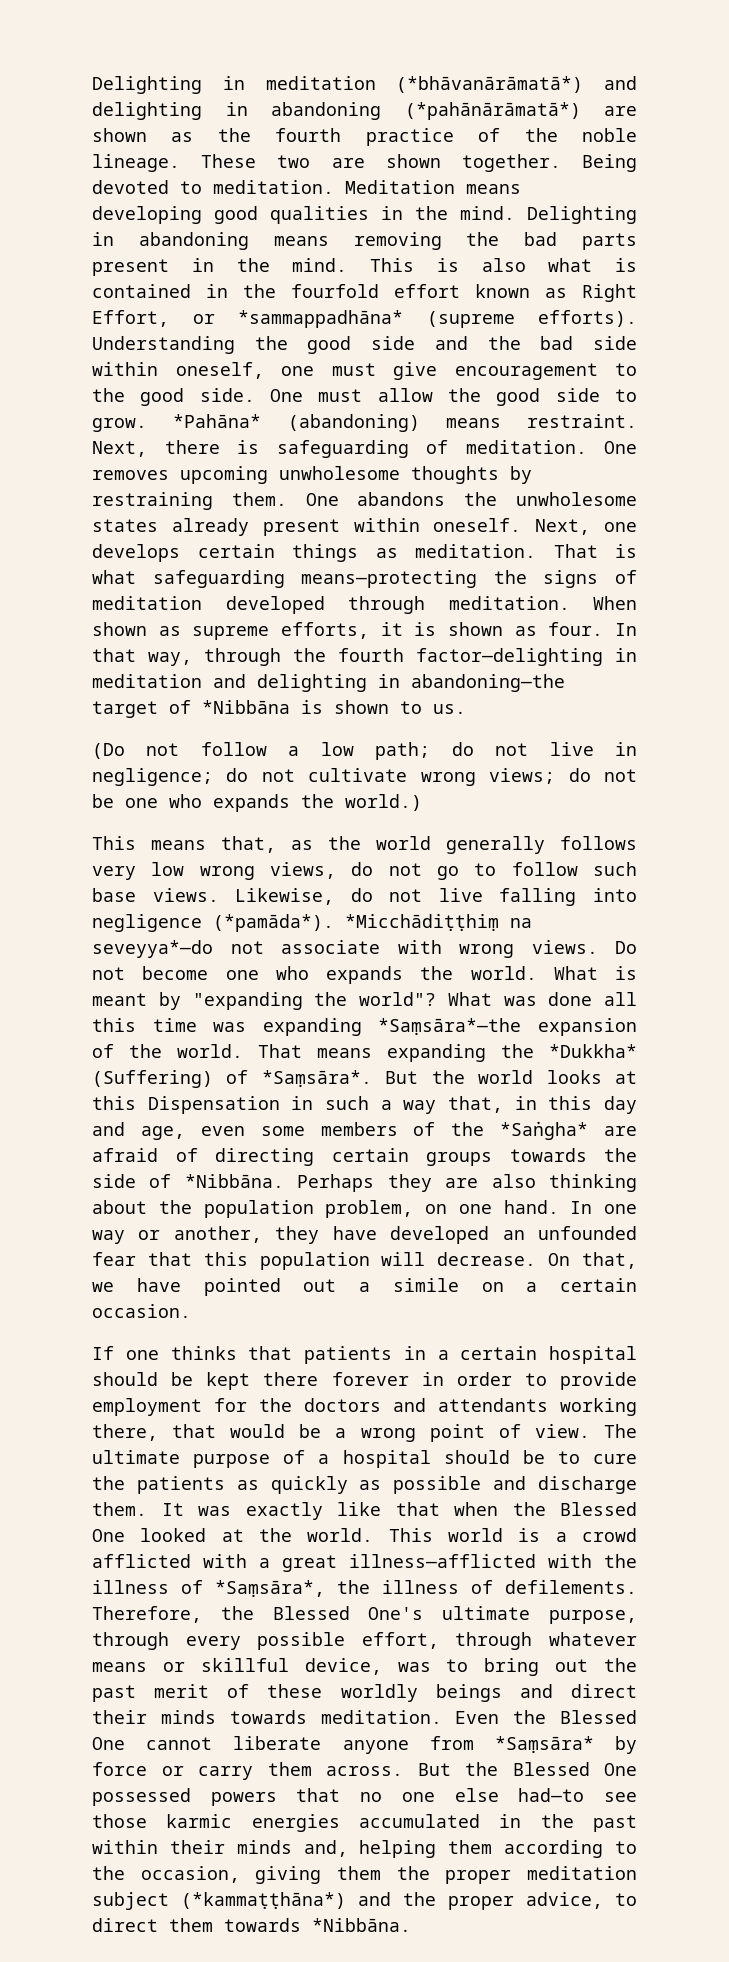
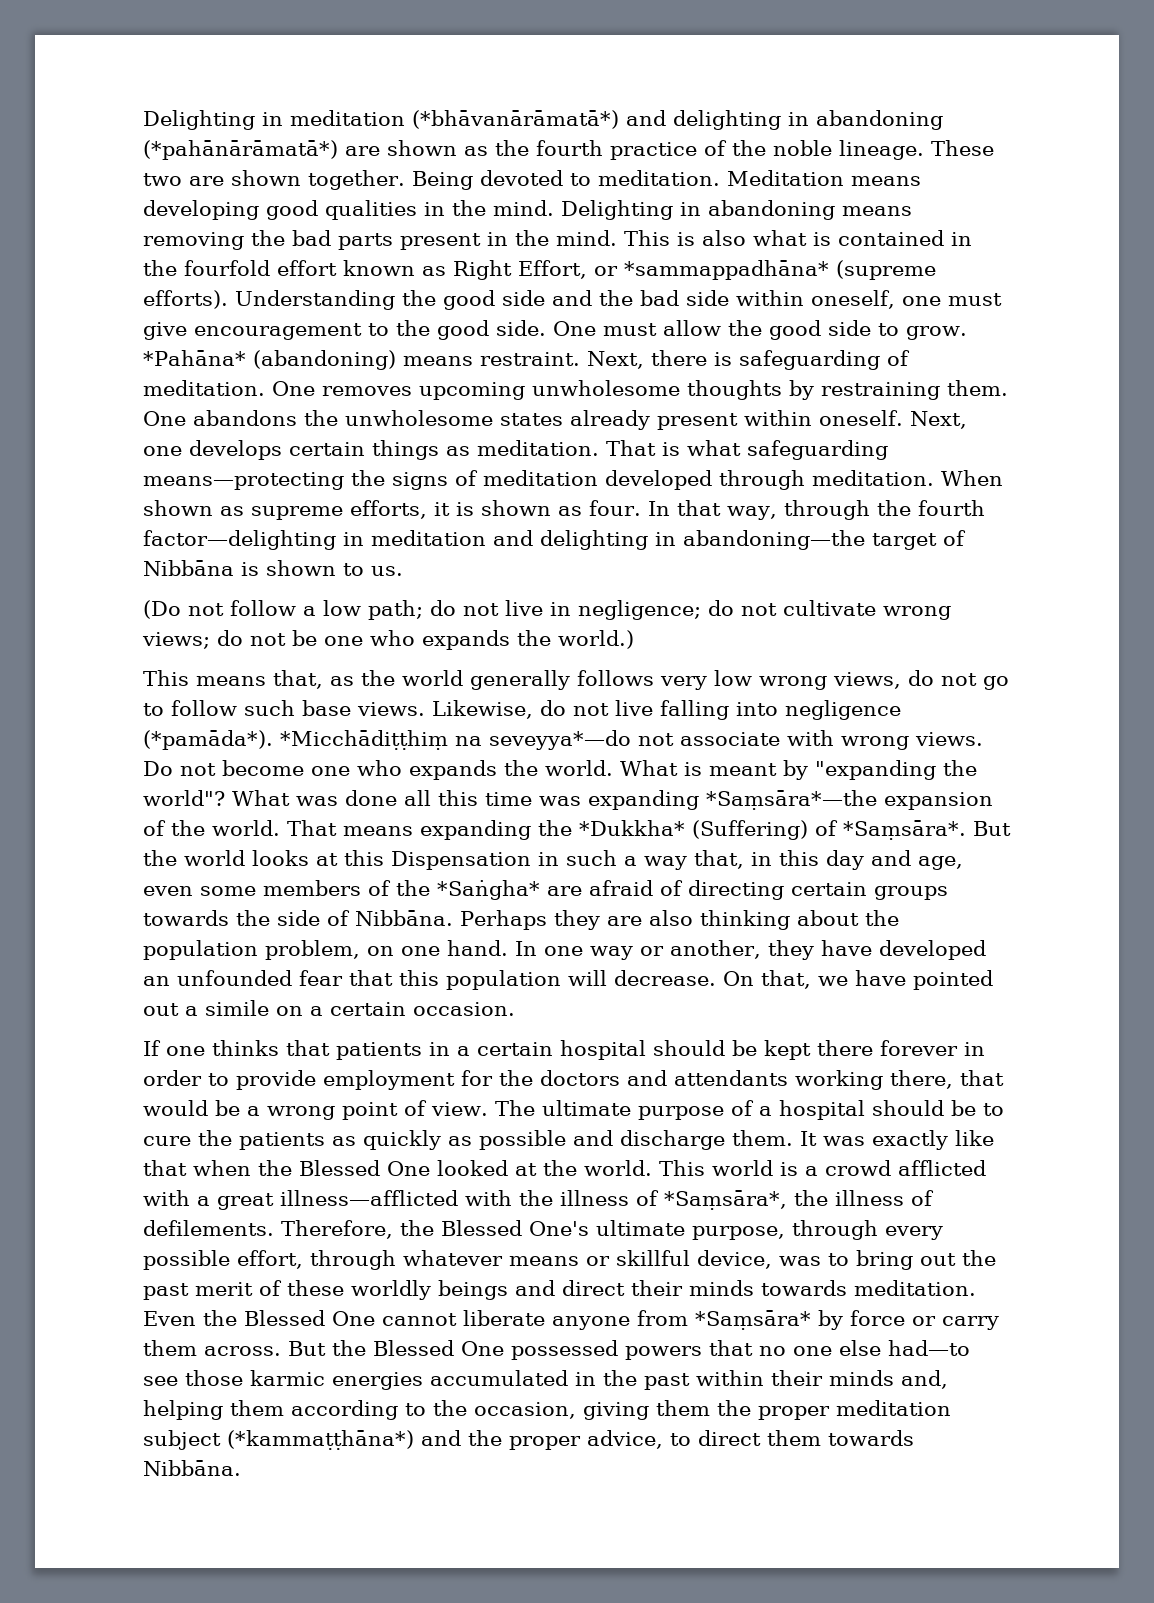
- In that way, through the fourth factor—delighting in meditation and delighting in abandoning—the target of *Nibbāna is shown to us.
+ In that way, through the fourth factor—delighting in meditation and delighting in abandoning—the target of Nibbāna is shown to us.
- But the world looks at this Dispensation in such a way that, in this day and age, even some members of the *Saṅgha* are afraid of directing certain groups towards the side of *Nibbāna.
+ But the world looks at this Dispensation in such a way that, in this day and age, even some members of the *Saṅgha* are afraid of directing certain groups towards the side of Nibbāna.
- But the Blessed One possessed powers that no one else had—to see those karmic energies accumulated in the past within their minds and, helping them according to the occasion, giving them the proper meditation subject (*kammaṭṭhāna*) and the proper advice, to direct them towards *Nibbāna.
+ But the Blessed One possessed powers that no one else had—to see those karmic energies accumulated in the past within their minds and, helping them according to the occasion, giving them the proper meditation subject (*kammaṭṭhāna*) and the proper advice, to direct them towards Nibbāna.

